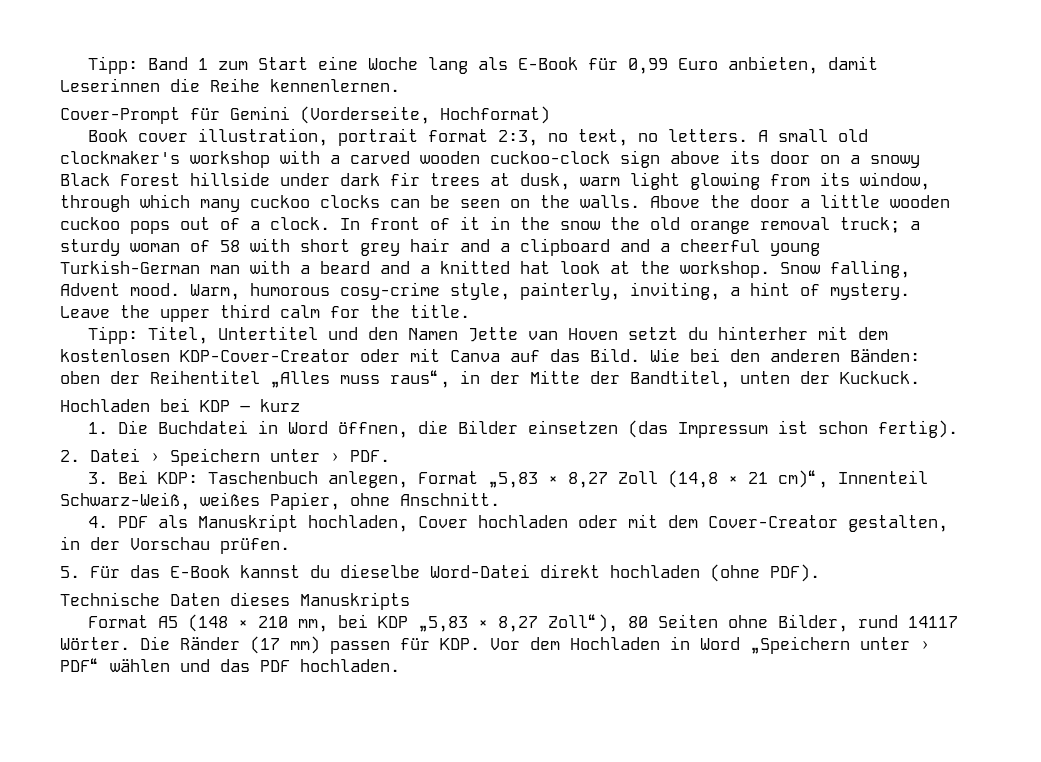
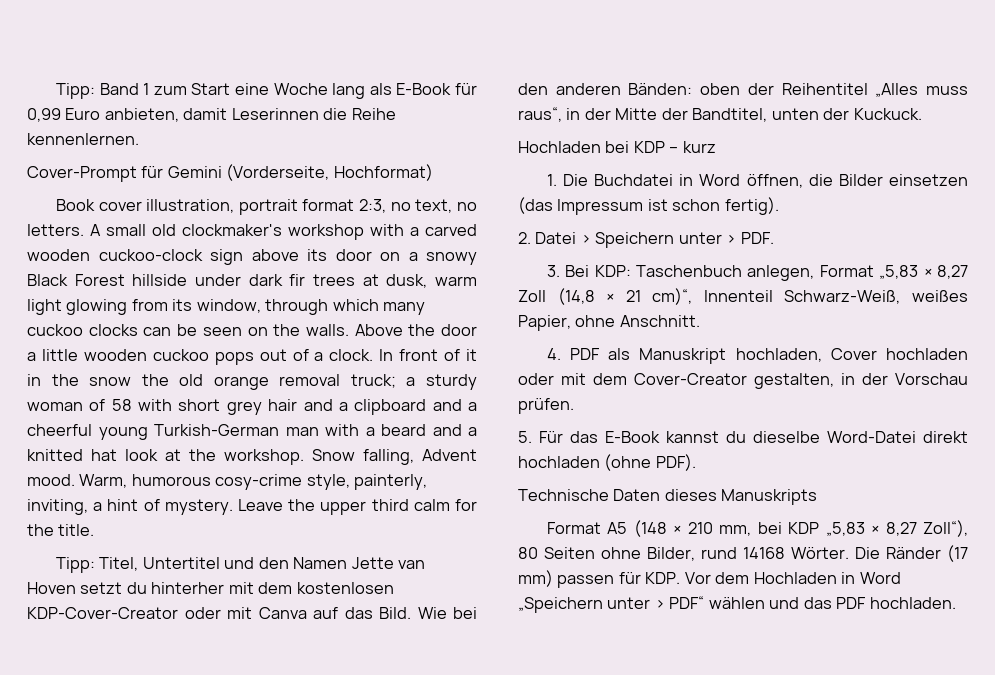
- Format A5 (148 × 210 mm, bei KDP „5,83 × 8,27 Zoll“), 80 Seiten ohne Bilder, rund 14117 Wörter.
+ Format A5 (148 × 210 mm, bei KDP „5,83 × 8,27 Zoll“), 80 Seiten ohne Bilder, rund 14168 Wörter.

